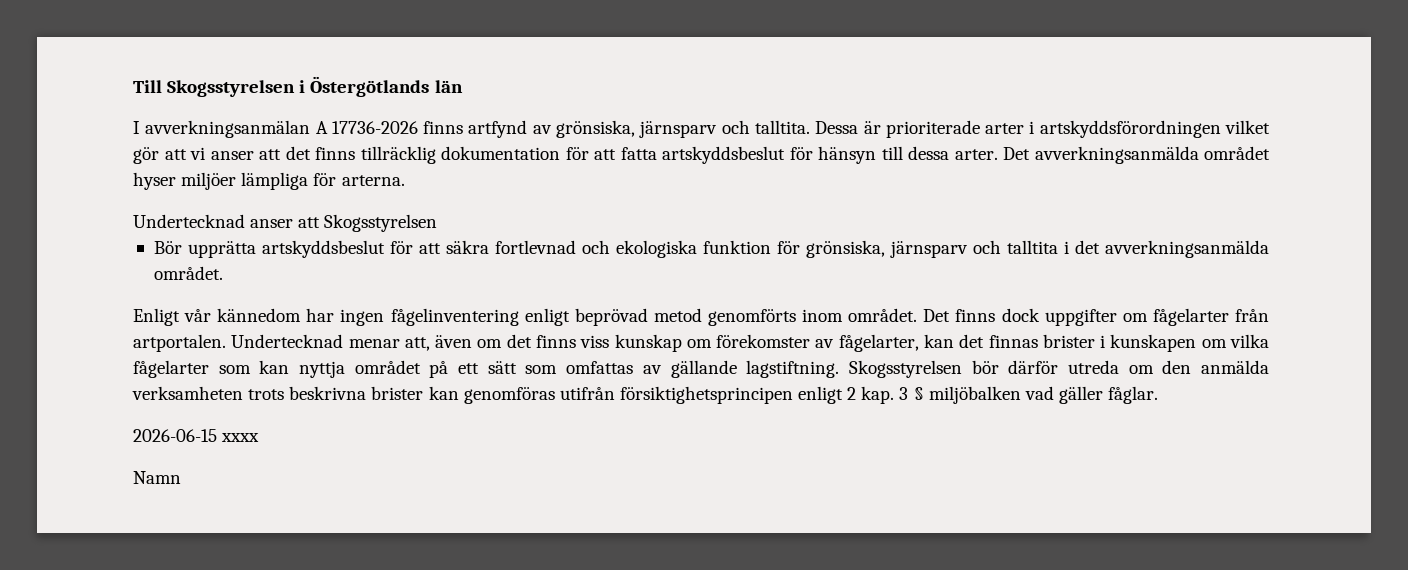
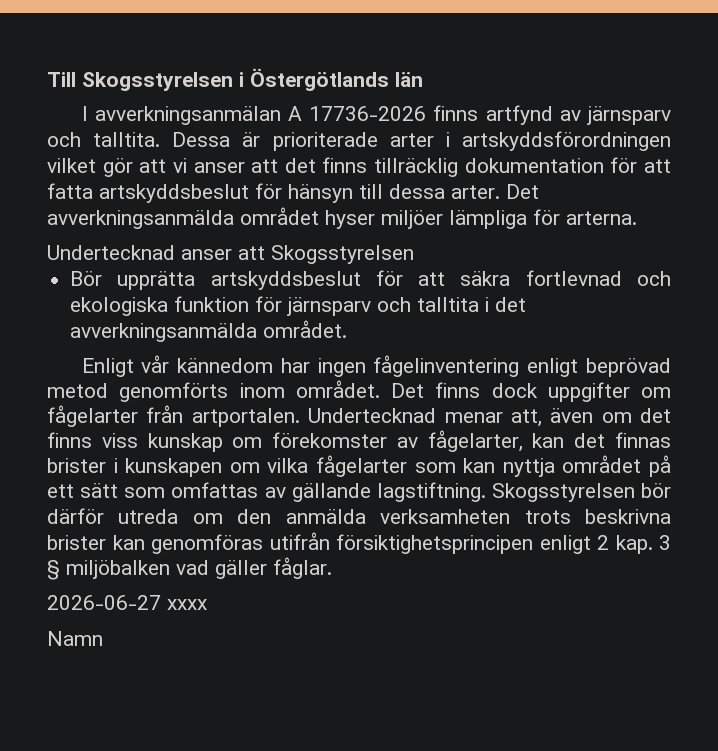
- I avverkningsanmälan A 17736-2026 finns artfynd av grönsiska, järnsparv och talltita.
+ I avverkningsanmälan A 17736-2026 finns artfynd av järnsparv och talltita.
- Bör upprätta artskyddsbeslut för att säkra fortlevnad och ekologiska funktion för grönsiska, järnsparv och talltita i det avverkningsanmälda området.
+ Bör upprätta artskyddsbeslut för att säkra fortlevnad och ekologiska funktion för järnsparv och talltita i det avverkningsanmälda området.
- 2026-06-15 xxxx
+ 2026-06-27 xxxx

